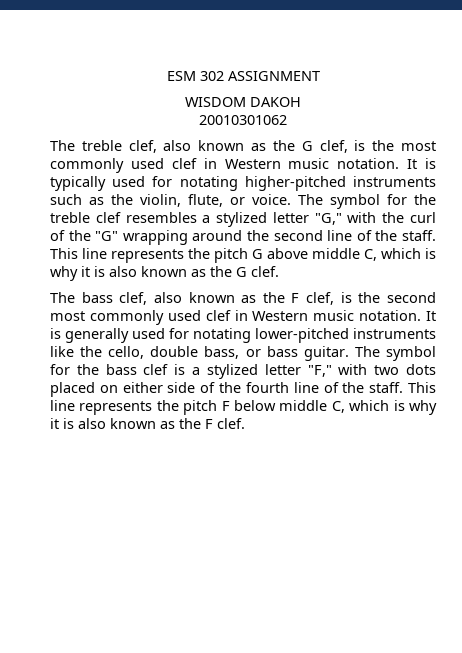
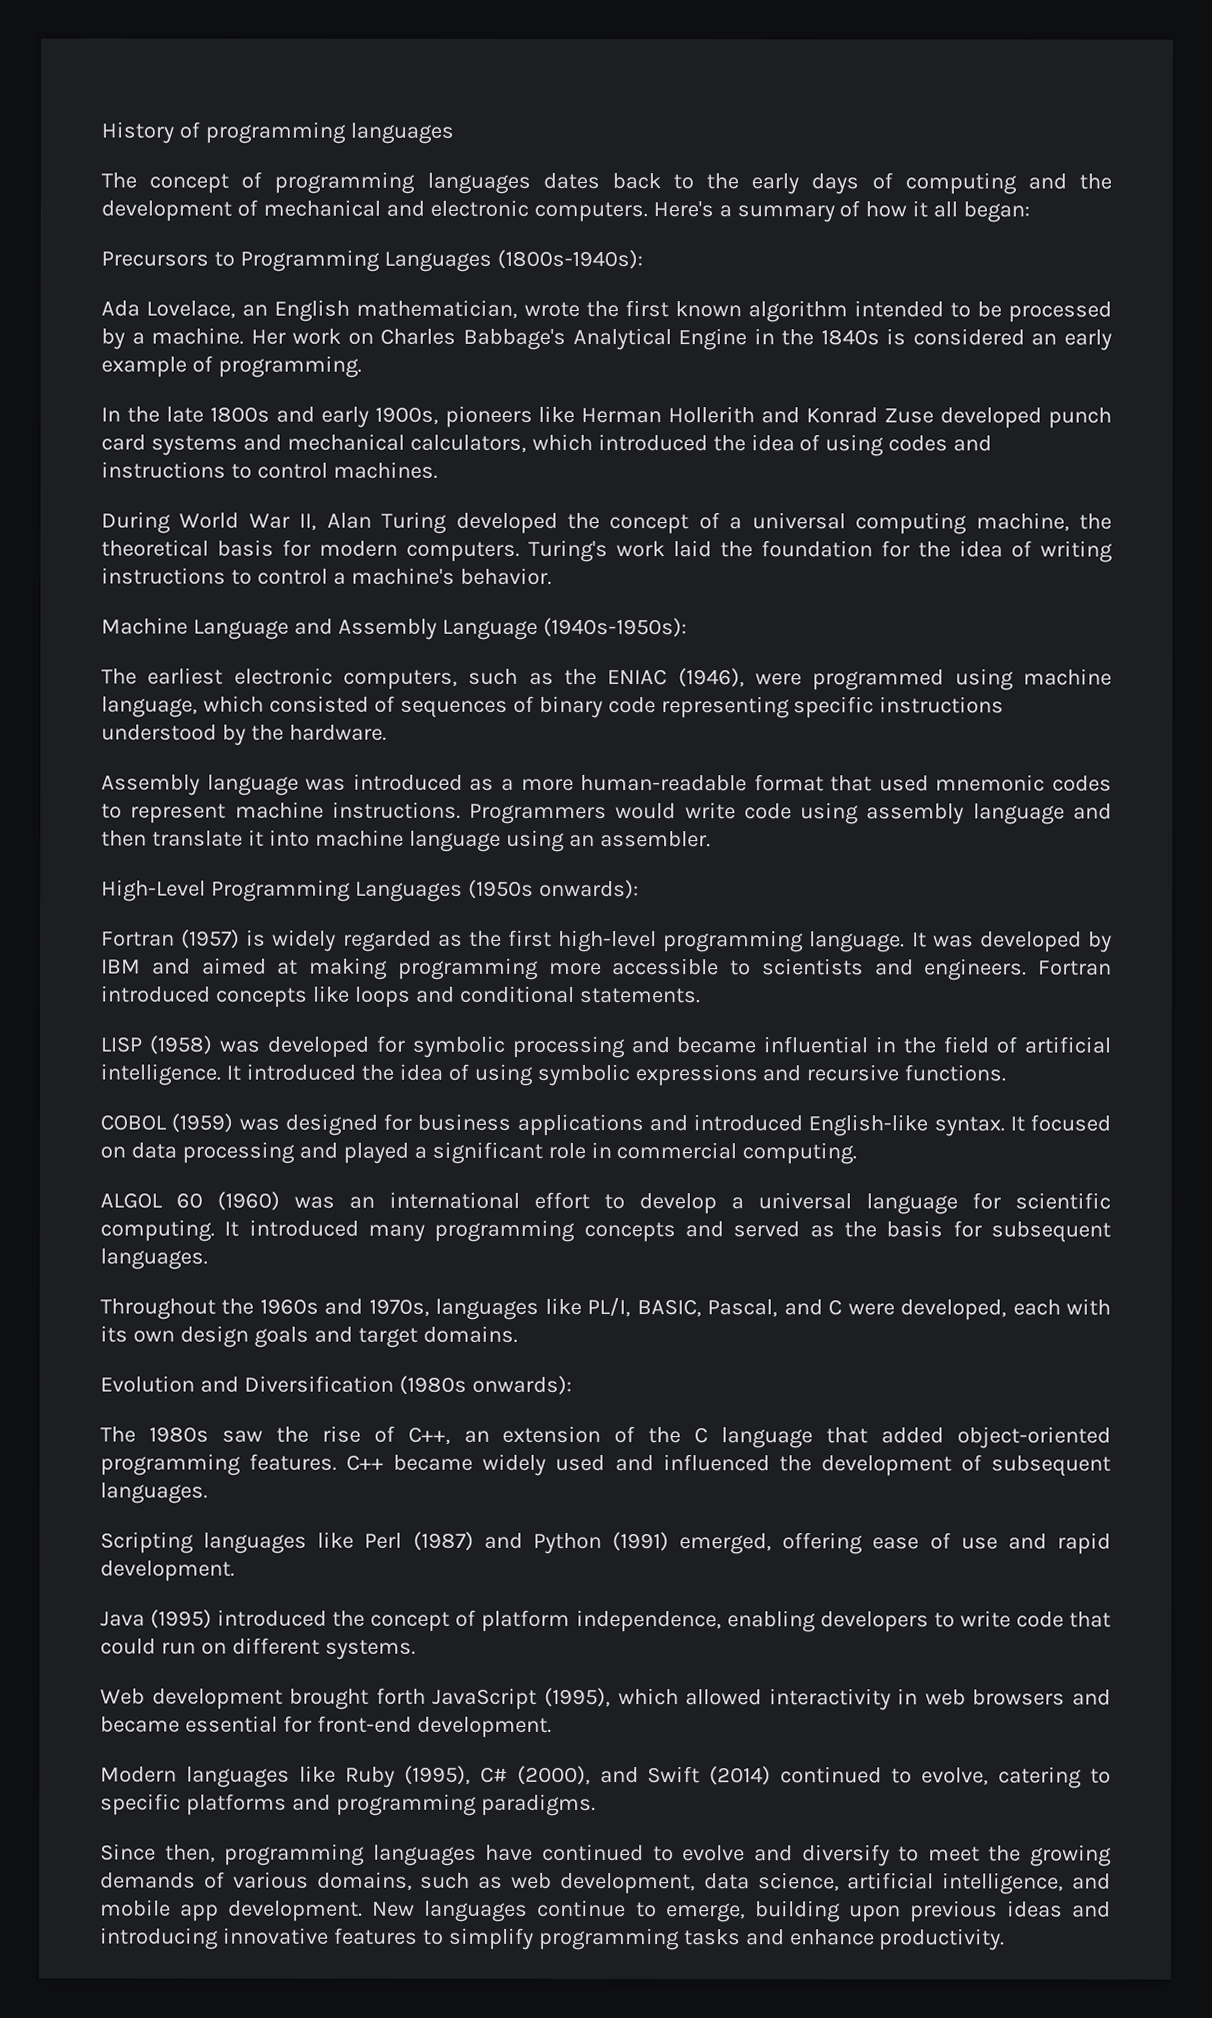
- ESM 302 ASSIGNMENT
- WISDOM DAKOH
- 20010301062
- The treble clef, also known as the G clef, is the most commonly used clef in Western music notation. It is typically used for notating higher-pitched instruments such as the violin, flute, or voice. The symbol for the treble clef resembles a stylized letter "G," with the curl of the "G" wrapping around the second line of the staff. This line represents the pitch G above middle C, which is why it is also known as the G clef.
- The bass clef, also known as the F clef, is the second most commonly used clef in Western music notation. It is generally used for notating lower-pitched instruments like the cello, double bass, or bass guitar. The symbol for the bass clef is a stylized letter "F," with two dots placed on either side of the fourth line of the staff. This line represents the pitch F below middle C, which is why it is also known as the F clef.
+ History of programming languages
+ The concept of programming languages dates back to the early days of computing and the development of mechanical and electronic computers. Here's a summary of how it all began:
+ Precursors to Programming Languages (1800s-1940s):
+ Ada Lovelace, an English mathematician, wrote the first known algorithm intended to be processed by a machine. Her work on Charles Babbage's Analytical Engine in the 1840s is considered an early example of programming.
+ In the late 1800s and early 1900s, pioneers like Herman Hollerith and Konrad Zuse developed punch card systems and mechanical calculators, which introduced the idea of using codes and instructions to control machines.
+ During World War II, Alan Turing developed the concept of a universal computing machine, the theoretical basis for modern computers. Turing's work laid the foundation for the idea of writing instructions to control a machine's behavior.
+ Machine Language and Assembly Language (1940s-1950s):
+ The earliest electronic computers, such as the ENIAC (1946), were programmed using machine language, which consisted of sequences of binary code representing specific instructions understood by the hardware.
+ Assembly language was introduced as a more human-readable format that used mnemonic codes to represent machine instructions. Programmers would write code using assembly language and then translate it into machine language using an assembler.
+ High-Level Programming Languages (1950s onwards):
+ Fortran (1957) is widely regarded as the first high-level programming language. It was developed by IBM and aimed at making programming more accessible to scientists and engineers. Fortran introduced concepts like loops and conditional statements.
+ LISP (1958) was developed for symbolic processing and became influential in the field of artificial intelligence. It introduced the idea of using symbolic expressions and recursive functions.
+ COBOL (1959) was designed for business applications and introduced English-like syntax. It focused on data processing and played a significant role in commercial computing.
+ ALGOL 60 (1960) was an international effort to develop a universal language for scientific computing. It introduced many programming concepts and served as the basis for subsequent languages.
+ Throughout the 1960s and 1970s, languages like PL/I, BASIC, Pascal, and C were developed, each with its own design goals and target domains.
+ Evolution and Diversification (1980s onwards):
+ The 1980s saw the rise of C++, an extension of the C language that added object-oriented programming features. C++ became widely used and influenced the development of subsequent languages.
+ Scripting languages like Perl (1987) and Python (1991) emerged, offering ease of use and rapid development.
+ Java (1995) introduced the concept of platform independence, enabling developers to write code that could run on different systems.
+ Web development brought forth JavaScript (1995), which allowed interactivity in web browsers and became essential for front-end development.
+ Modern languages like Ruby (1995), C# (2000), and Swift (2014) continued to evolve, catering to specific platforms and programming paradigms.
+ Since then, programming languages have continued to evolve and diversify to meet the growing demands of various domains, such as web development, data science, artificial intelligence, and mobile app development. New languages continue to emerge, building upon previous ideas and introducing innovative features to simplify programming tasks and enhance productivity.

